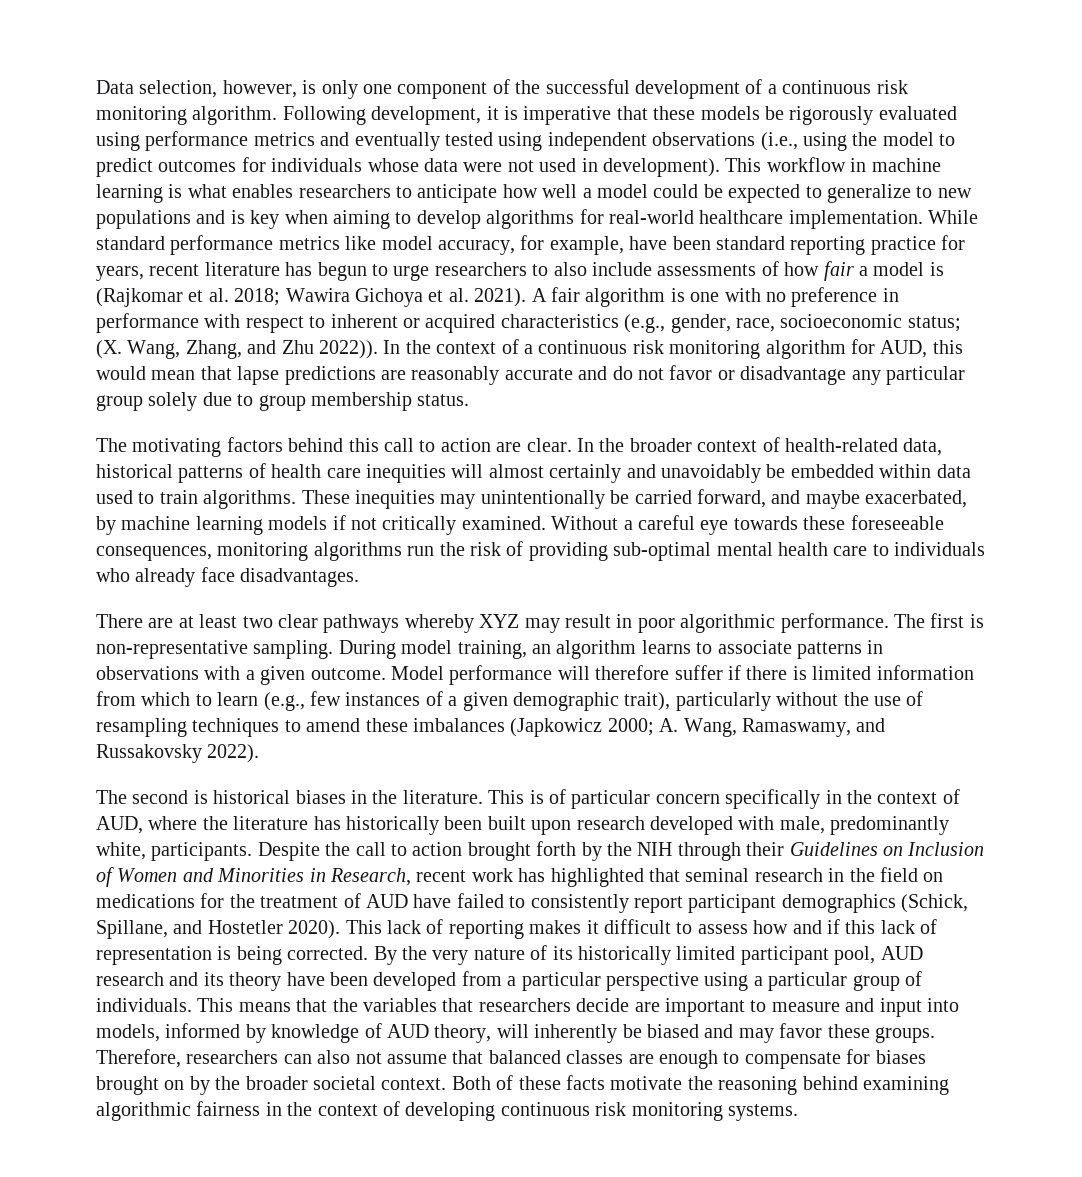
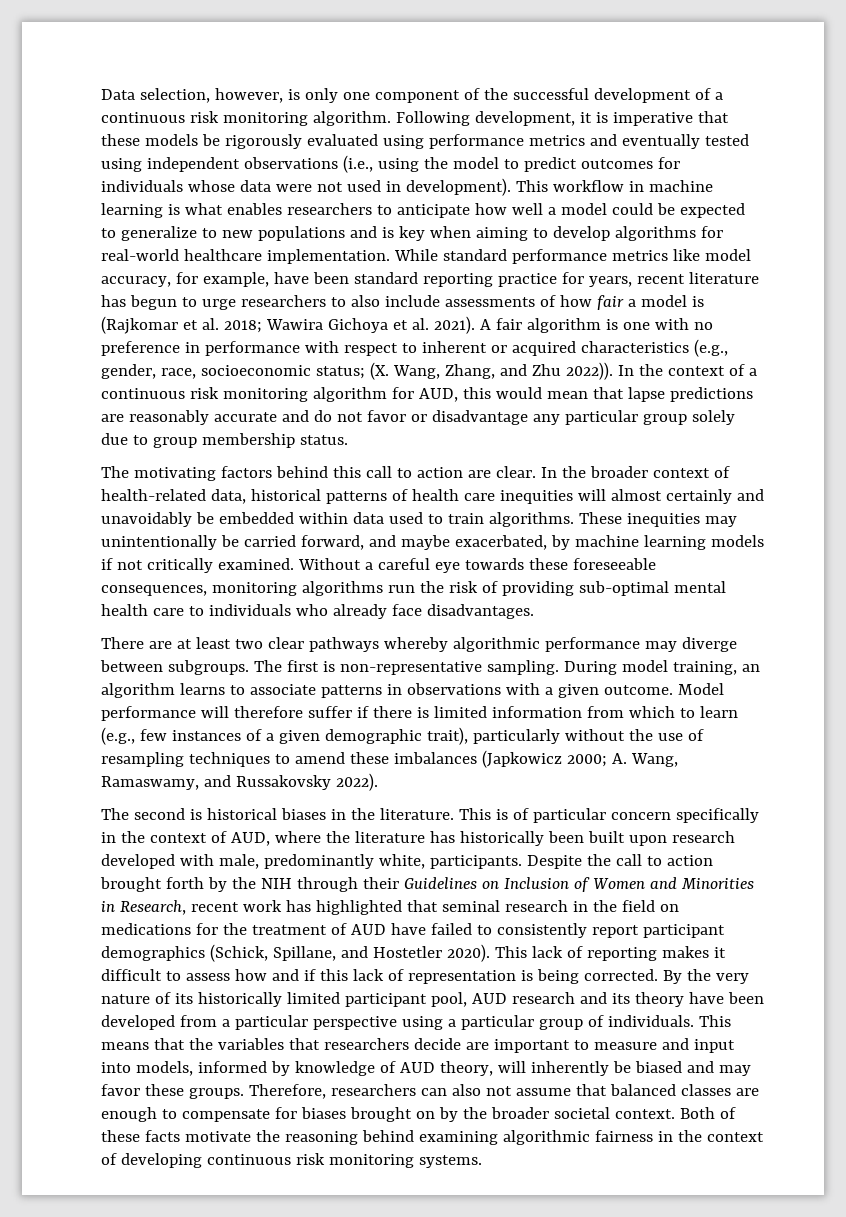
- There are at least two clear pathways whereby XYZ may result in poor algorithmic performance.
+ There are at least two clear pathways whereby algorithmic performance may diverge between subgroups.

